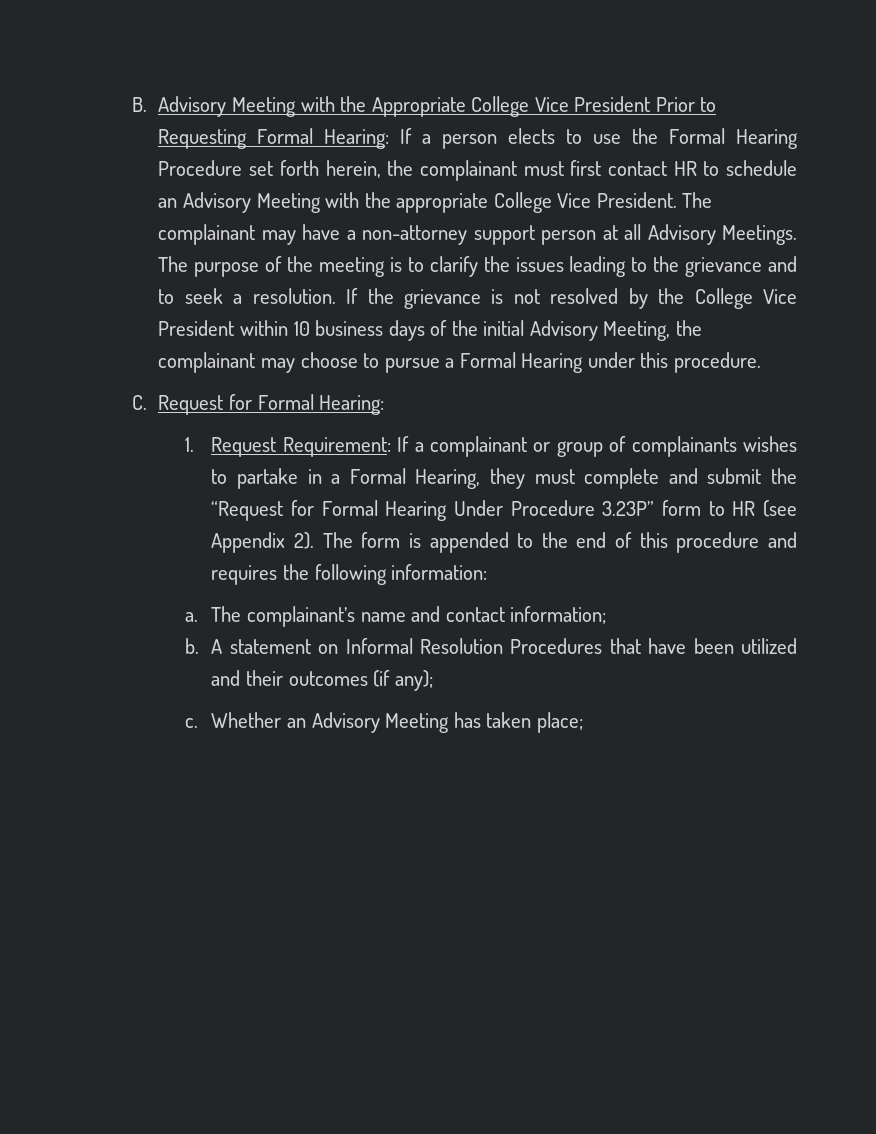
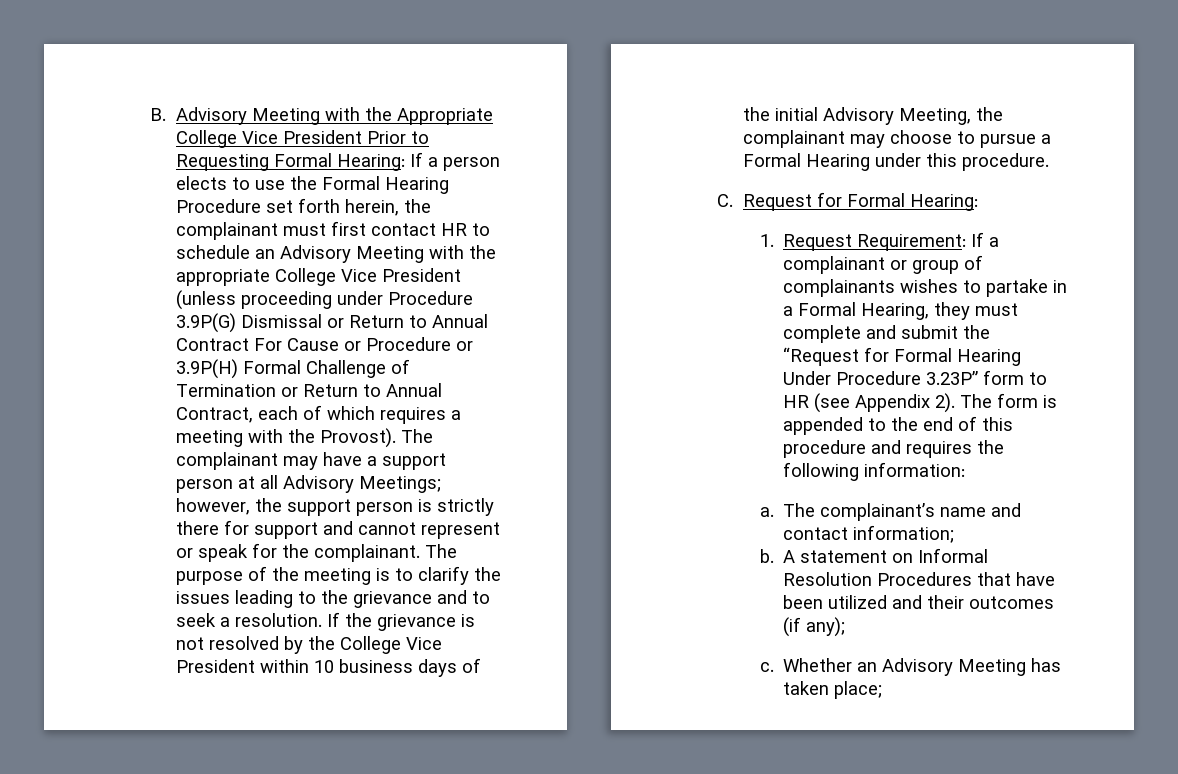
- B. Advisory Meeting with the Appropriate College Vice President Prior to Requesting Formal Hearing: If a person elects to use the Formal Hearing Procedure set forth herein, the complainant must first contact HR to schedule an Advisory Meeting with the appropriate College Vice President.
+ B. Advisory Meeting with the Appropriate College Vice President Prior to Requesting Formal Hearing: If a person elects to use the Formal Hearing Procedure set forth herein, the complainant must first contact HR to schedule an Advisory Meeting with the appropriate College Vice President (unless proceeding under Procedure 3.9P(G) Dismissal or Return to Annual Contract For Cause or Procedure or 3.9P(H) Formal Challenge of Termination or Return to Annual Contract, each of which requires a meeting with the Provost).
- The complainant may have a non-attorney support person at all Advisory Meetings.
+ The complainant may have a support person at all Advisory Meetings; however, the support person is strictly there for support and cannot represent or speak for the complainant.

